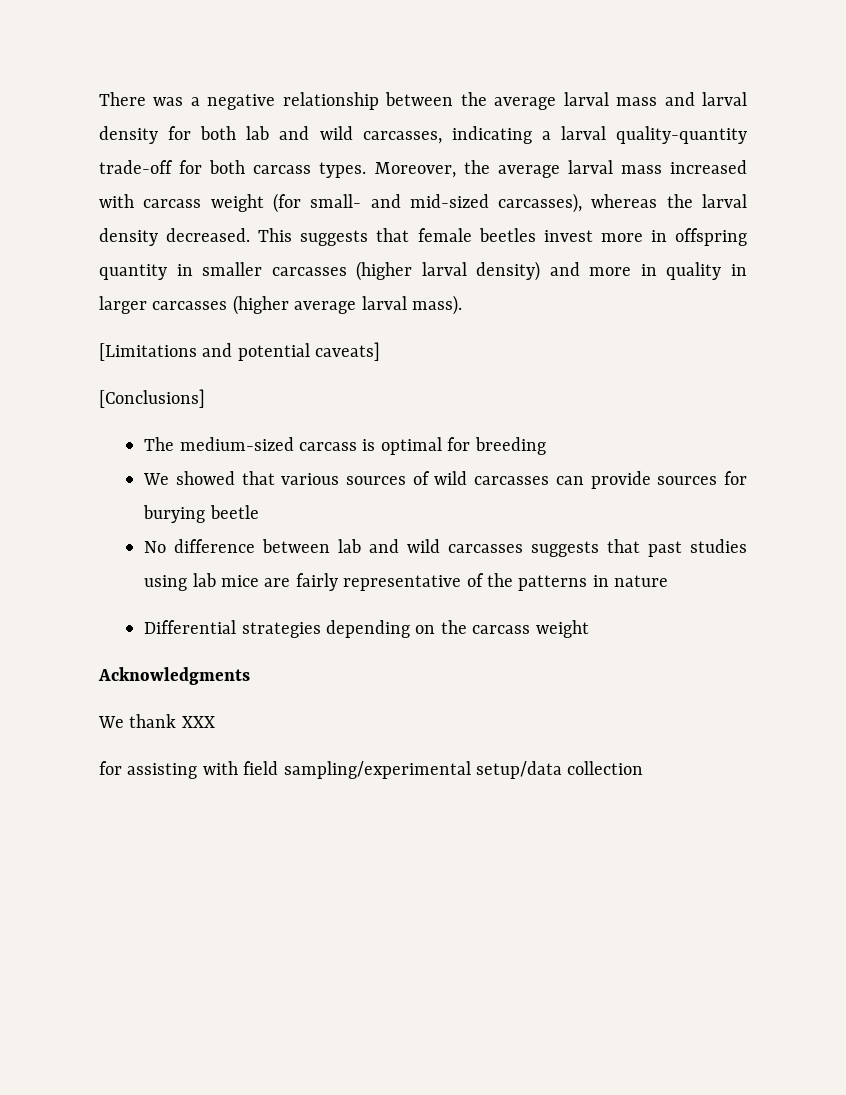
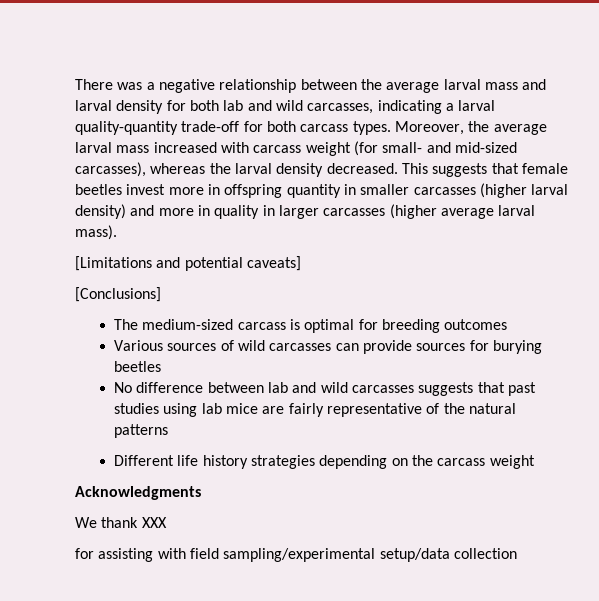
- The medium-sized carcass is optimal for breeding
- We showed that various sources of wild carcasses can provide sources for burying beetle
+ The medium-sized carcass is optimal for breeding outcomes
+ Various sources of wild carcasses can provide sources for burying beetles
- No difference between lab and wild carcasses suggests that past studies using lab mice are fairly representative of the patterns in nature
- Differential strategies depending on the carcass weight
+ No difference between lab and wild carcasses suggests that past studies using lab mice are fairly representative of the natural patterns
+ Different life history strategies depending on the carcass weight

